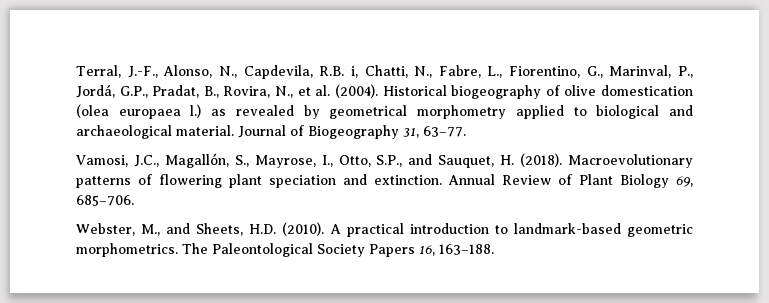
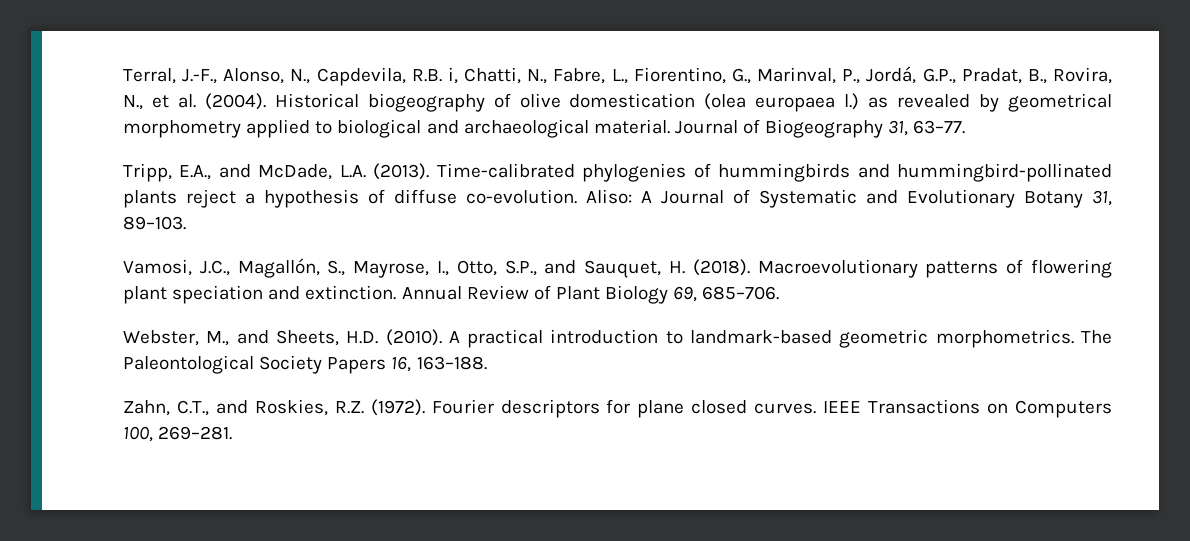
+ Tripp, E.A., and McDade, L.A. (2013). Time-calibrated phylogenies of hummingbirds and hummingbird-pollinated plants reject a hypothesis of diffuse co-evolution. Aliso: A Journal of Systematic and Evolutionary Botany 31, 89–103.
+ Zahn, C.T., and Roskies, R.Z. (1972). Fourier descriptors for plane closed curves. IEEE Transactions on Computers 100, 269–281.

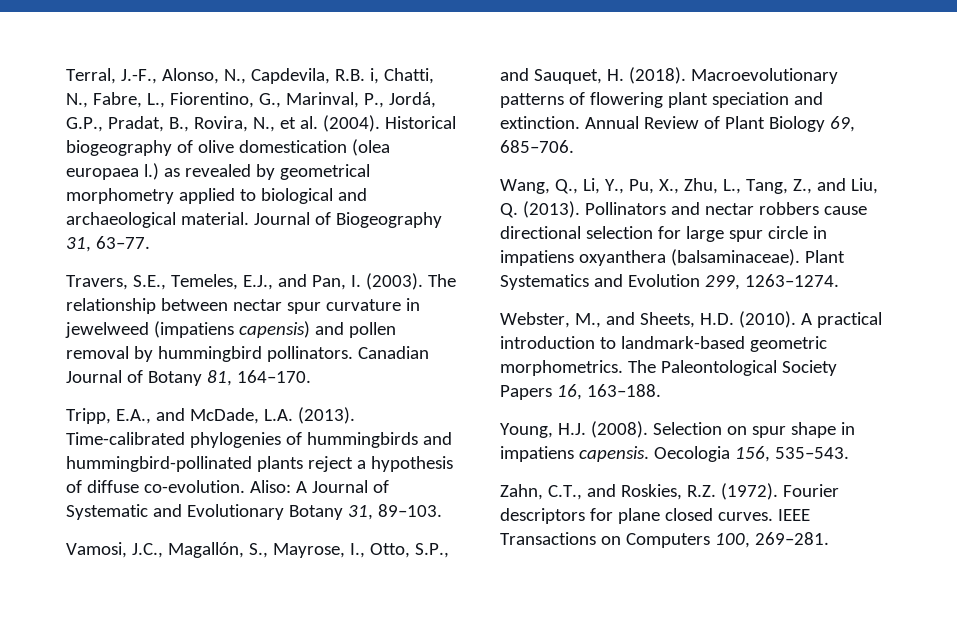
+ Travers, S.E., Temeles, E.J., and Pan, I. (2003). The relationship between nectar spur curvature in jewelweed (impatiens capensis) and pollen removal by hummingbird pollinators. Canadian Journal of Botany 81, 164–170.
+ Wang, Q., Li, Y., Pu, X., Zhu, L., Tang, Z., and Liu, Q. (2013). Pollinators and nectar robbers cause directional selection for large spur circle in impatiens oxyanthera (balsaminaceae). Plant Systematics and Evolution 299, 1263–1274.
+ Young, H.J. (2008). Selection on spur shape in impatiens capensis. Oecologia 156, 535–543.

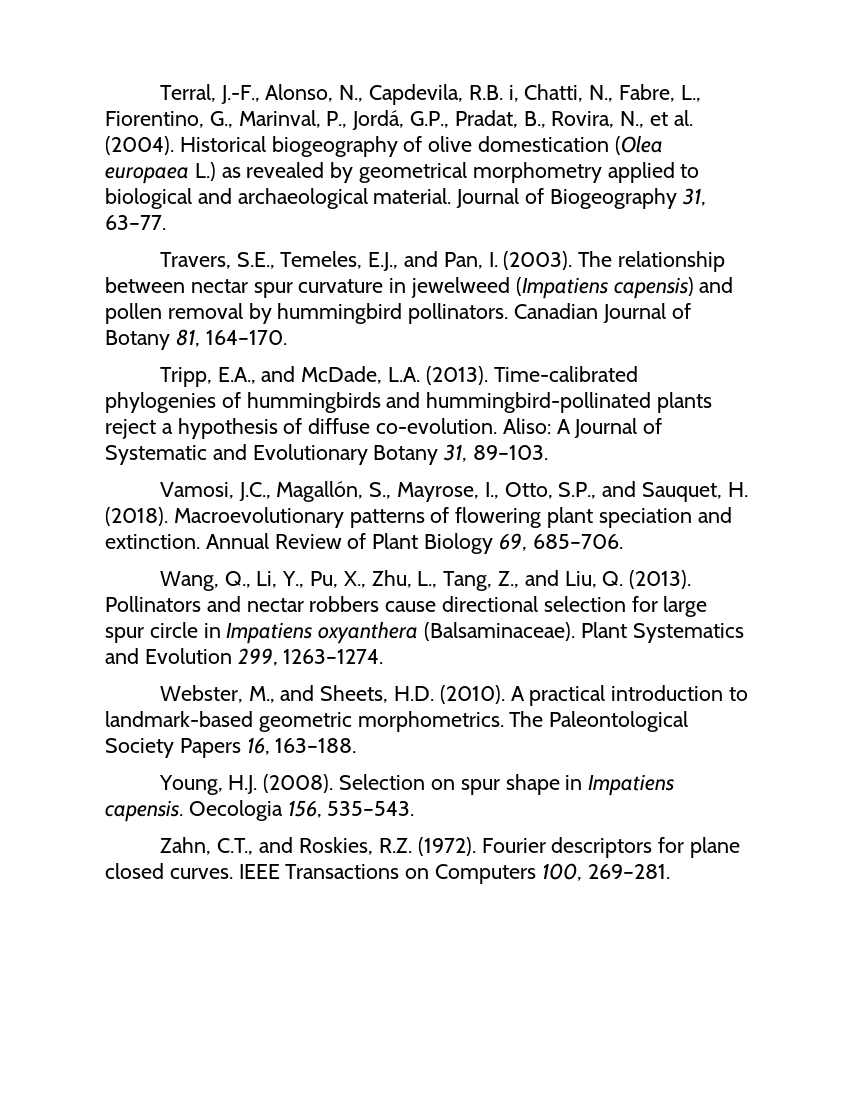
- Historical biogeography of olive domestication (olea europaea l.) as revealed by geometrical morphometry applied to biological and archaeological material.
+ Historical biogeography of olive domestication (Olea europaea L.) as revealed by geometrical morphometry applied to biological and archaeological material.
- The relationship between nectar spur curvature in jewelweed (impatiens capensis) and pollen removal by hummingbird pollinators.
+ The relationship between nectar spur curvature in jewelweed (Impatiens capensis) and pollen removal by hummingbird pollinators.
- Pollinators and nectar robbers cause directional selection for large spur circle in impatiens oxyanthera (balsaminaceae).
+ Pollinators and nectar robbers cause directional selection for large spur circle in Impatiens oxyanthera (Balsaminaceae).
- Selection on spur shape in impatiens capensis.
+ Selection on spur shape in Impatiens capensis.

